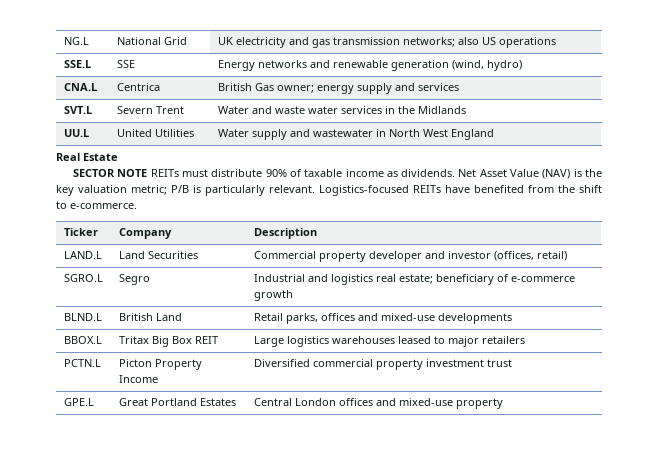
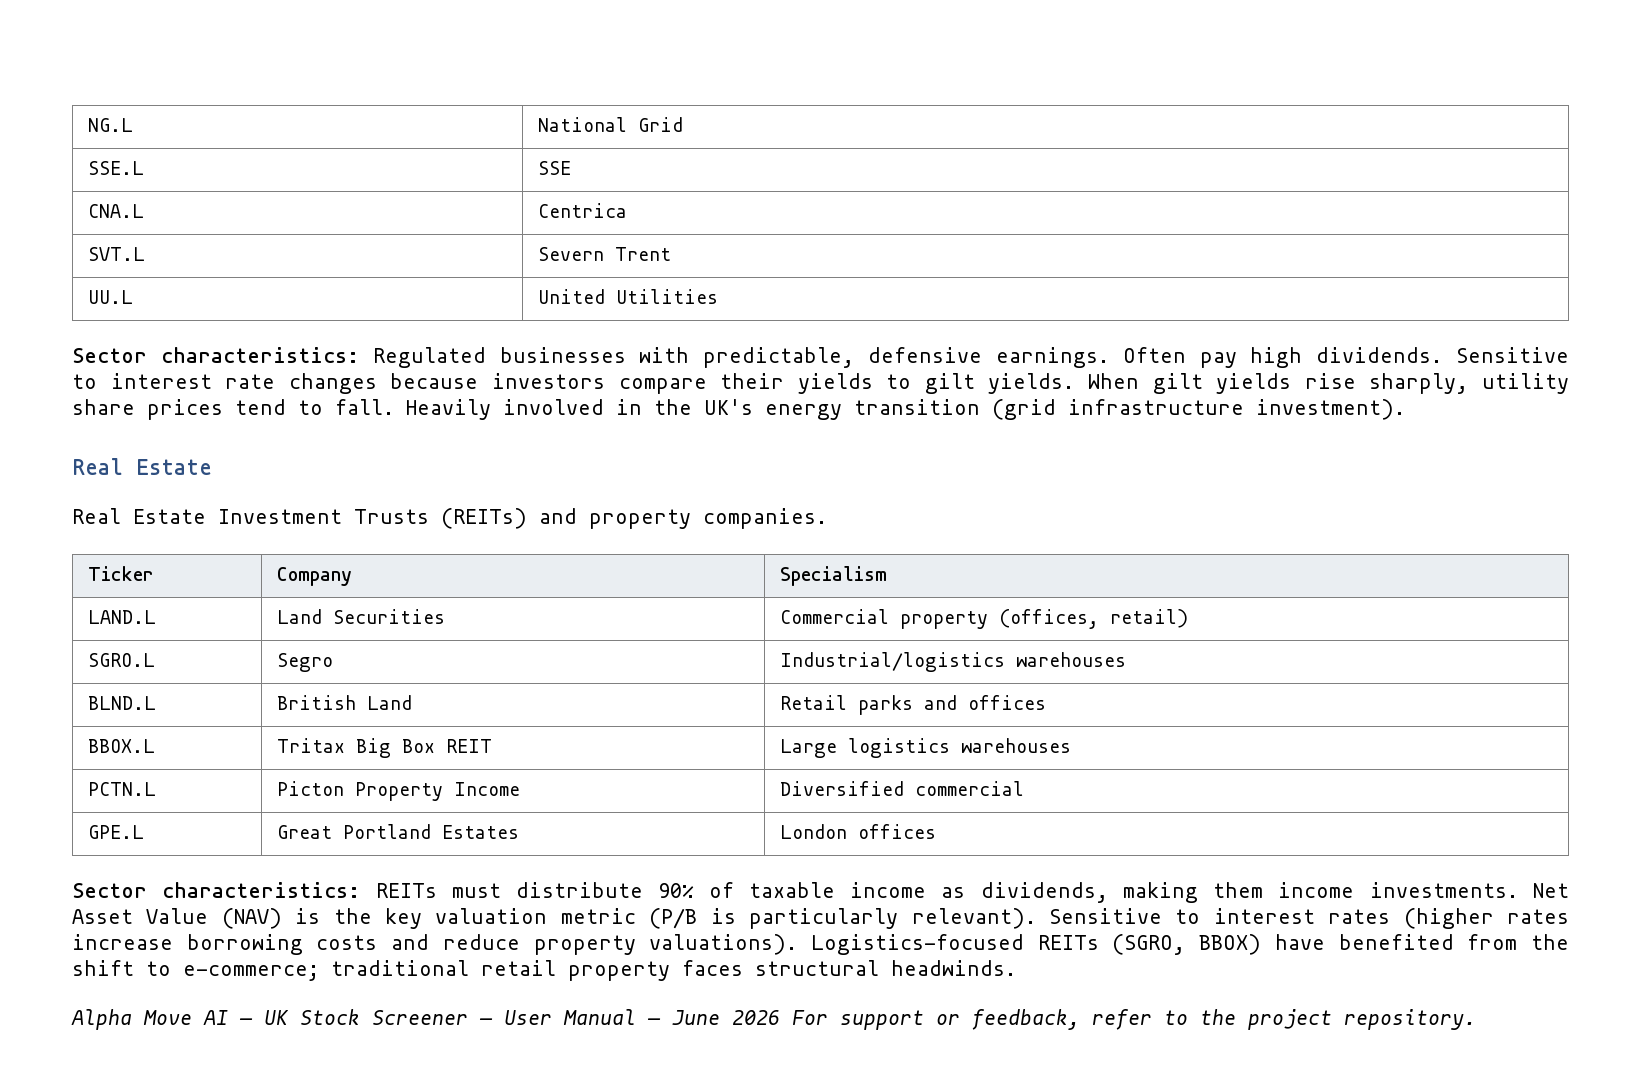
- NG.L | National Grid | UK electricity and gas transmission networks; also US operations
- SSE.L | SSE | Energy networks and renewable generation (wind, hydro)
- CNA.L | Centrica | British Gas owner; energy supply and services
- SVT.L | Severn Trent | Water and waste water services in the Midlands
- UU.L | United Utilities | Water supply and wastewater in North West England
+ NG.L | National Grid
+ SSE.L | SSE
+ CNA.L | Centrica
+ SVT.L | Severn Trent
+ UU.L | United Utilities
+ Sector characteristics: Regulated businesses with predictable, defensive earnings. Often pay high dividends. Sensitive to interest rate changes because investors compare their yields to gilt yields. When gilt yields rise sharply, utility share prices tend to fall. Heavily involved in the UK's energy transition (grid infrastructure investment).
  Real Estate
- SECTOR NOTE REITs must distribute 90% of taxable income as dividends. Net Asset Value (NAV) is the key valuation metric; P/B is particularly relevant. Logistics-focused REITs have benefited from the shift to e-commerce.
+ Real Estate Investment Trusts (REITs) and property companies.
- Ticker | Company | Description
+ Ticker | Company | Specialism
- LAND.L | Land Securities | Commercial property developer and investor (offices, retail)
+ LAND.L | Land Securities | Commercial property (offices, retail)
- SGRO.L | Segro | Industrial and logistics real estate; beneficiary of e-commerce growth
+ SGRO.L | Segro | Industrial/logistics warehouses
- BLND.L | British Land | Retail parks, offices and mixed-use developments
+ BLND.L | British Land | Retail parks and offices
- BBOX.L | Tritax Big Box REIT | Large logistics warehouses leased to major retailers
+ BBOX.L | Tritax Big Box REIT | Large logistics warehouses
- PCTN.L | Picton Property Income | Diversified commercial property investment trust
+ PCTN.L | Picton Property Income | Diversified commercial
- GPE.L | Great Portland Estates | Central London offices and mixed-use property
+ GPE.L | Great Portland Estates | London offices
+ Sector characteristics: REITs must distribute 90% of taxable income as dividends, making them income investments. Net Asset Value (NAV) is the key valuation metric (P/B is particularly relevant). Sensitive to interest rates (higher rates increase borrowing costs and reduce property valuations). Logistics-focused REITs (SGRO, BBOX) have benefited from the shift to e-commerce; traditional retail property faces structural headwinds.
+ Alpha Move AI — UK Stock Screener — User Manual — June 2026 For support or feedback, refer to the project repository.

